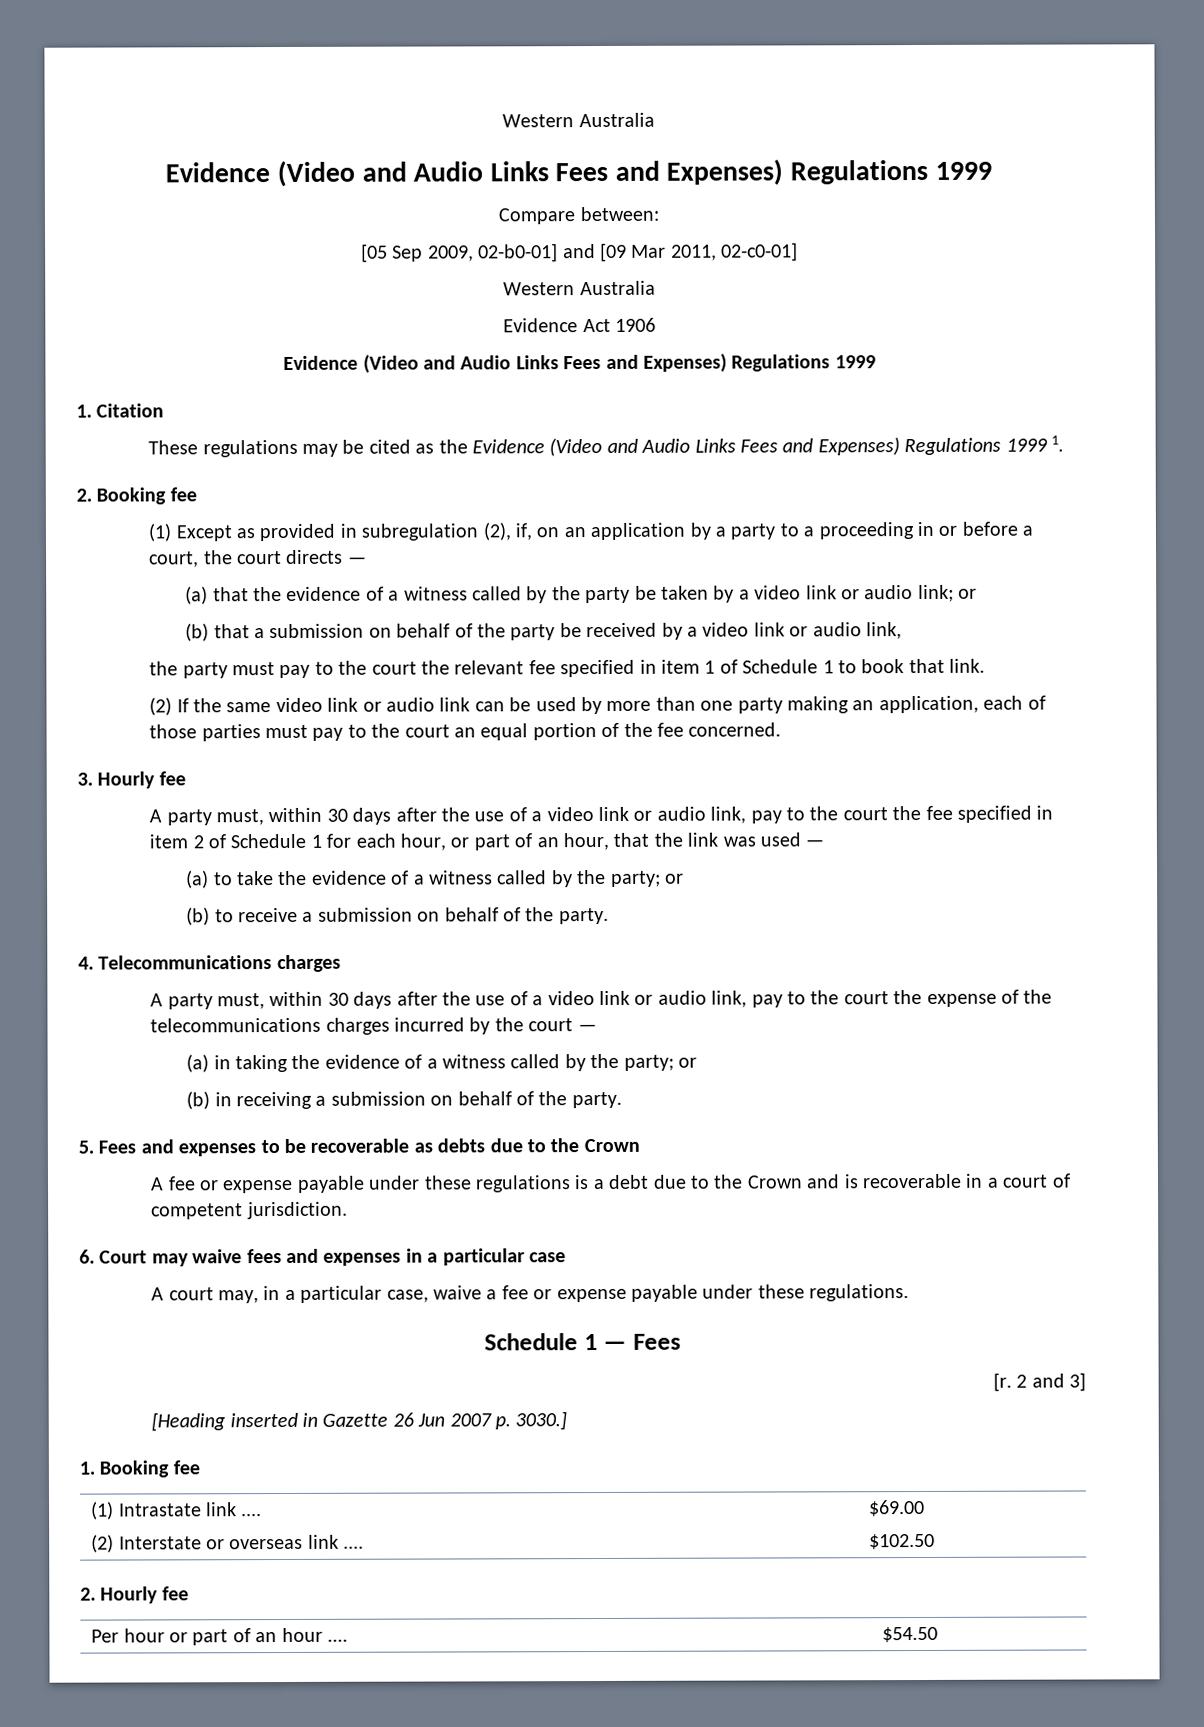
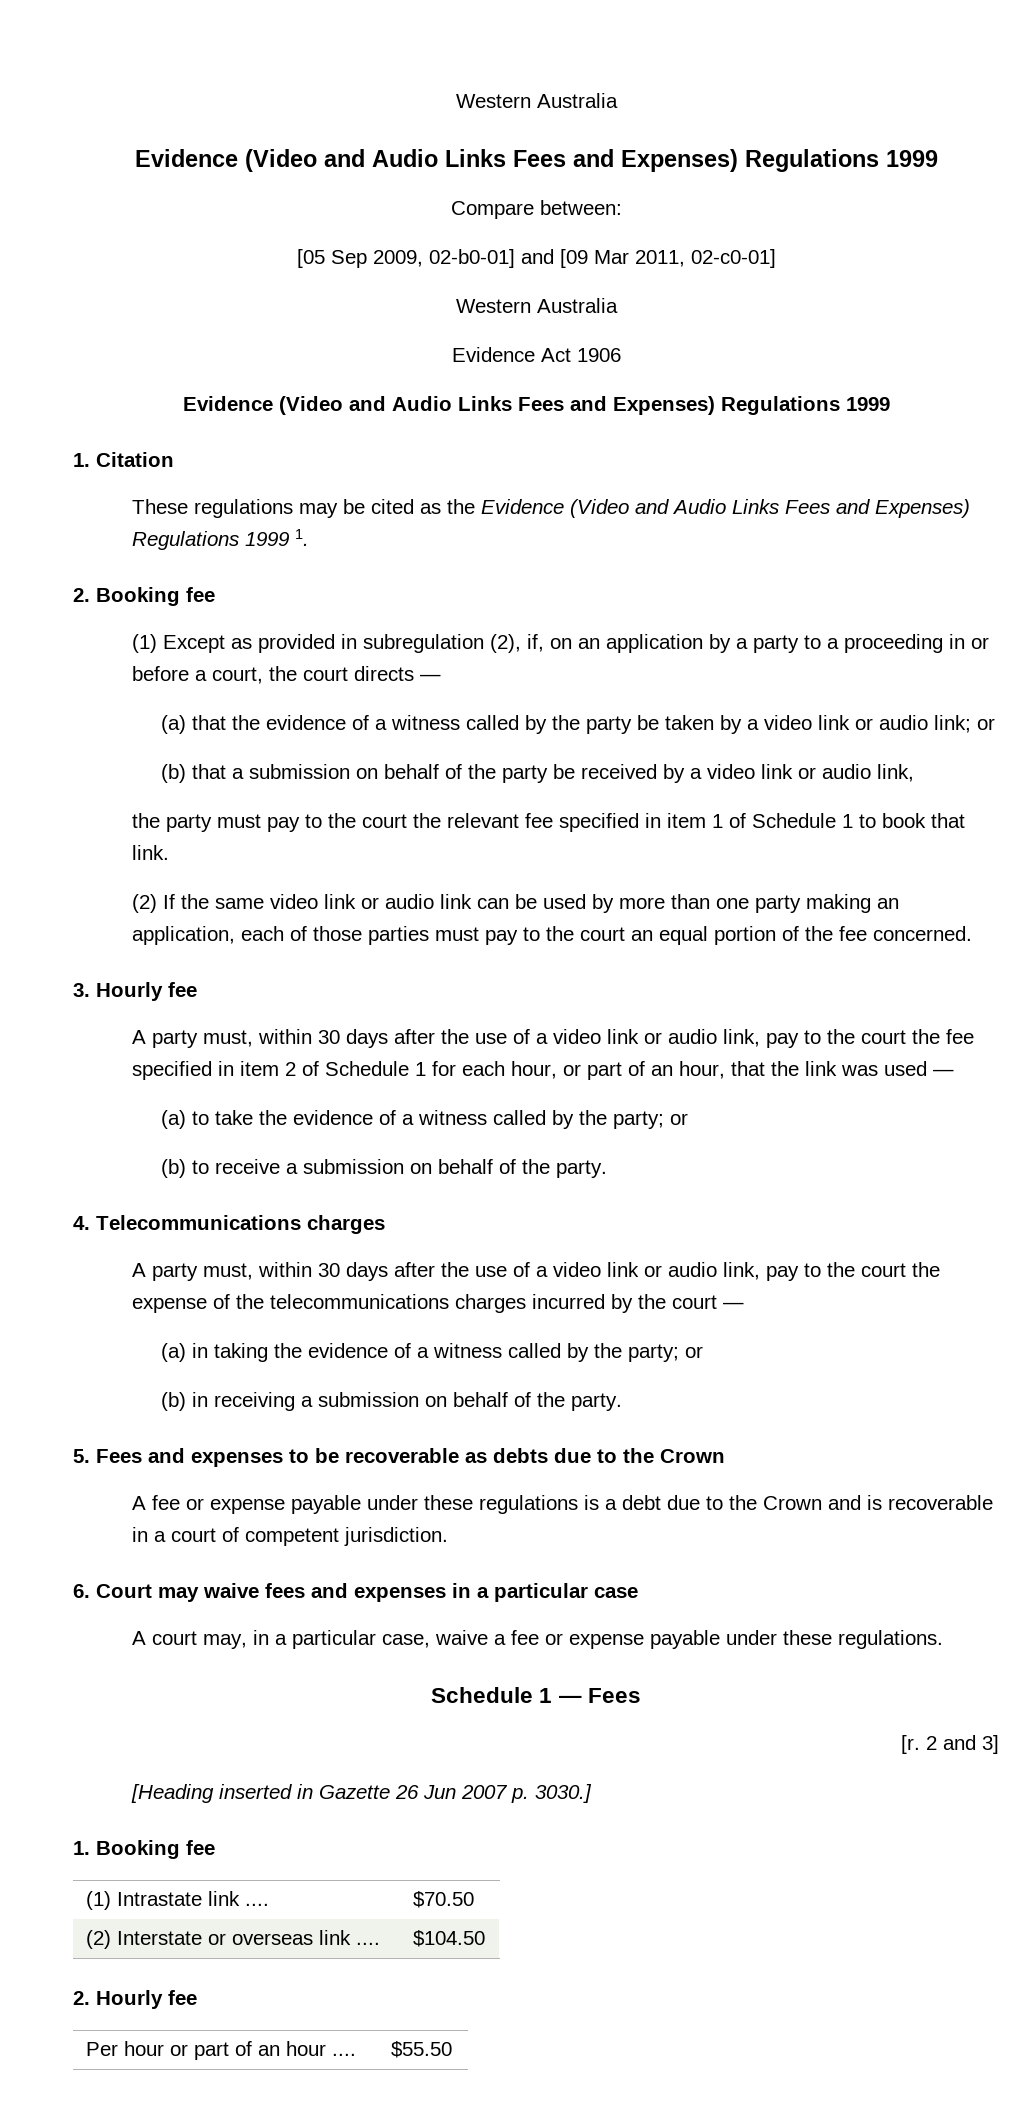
- (1) Intrastate link .... | $69.00
+ (1) Intrastate link .... | $70.50
- (2) Interstate or overseas link .... | $102.50
+ (2) Interstate or overseas link .... | $104.50
- Per hour or part of an hour .... | $54.50
+ Per hour or part of an hour .... | $55.50

